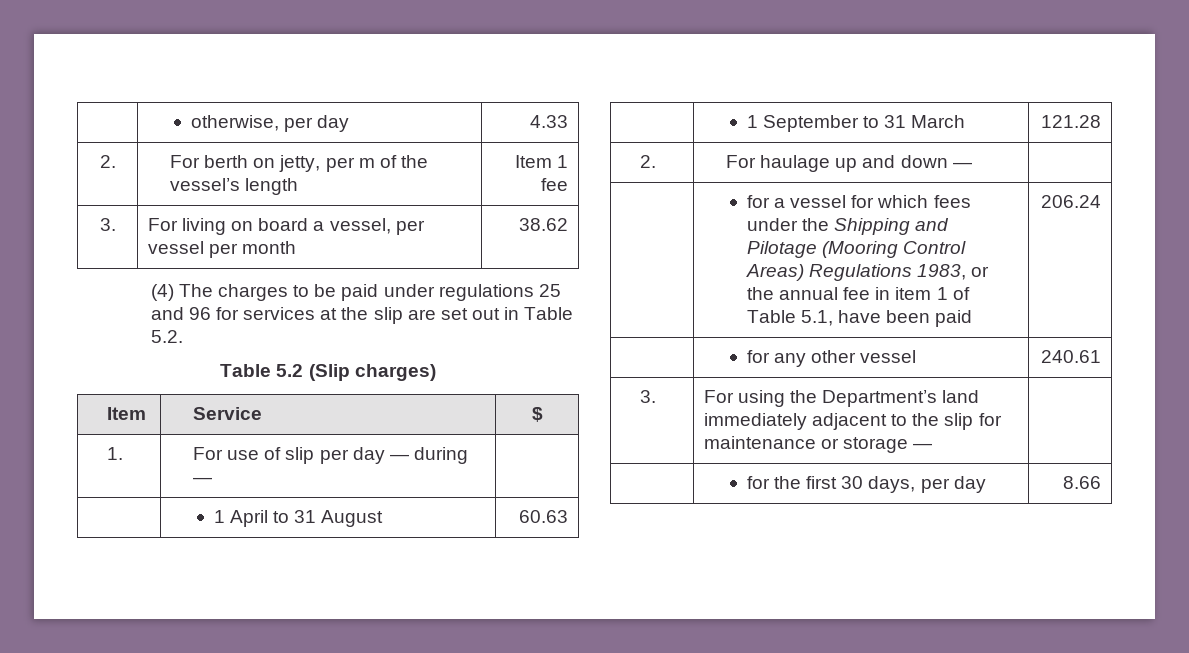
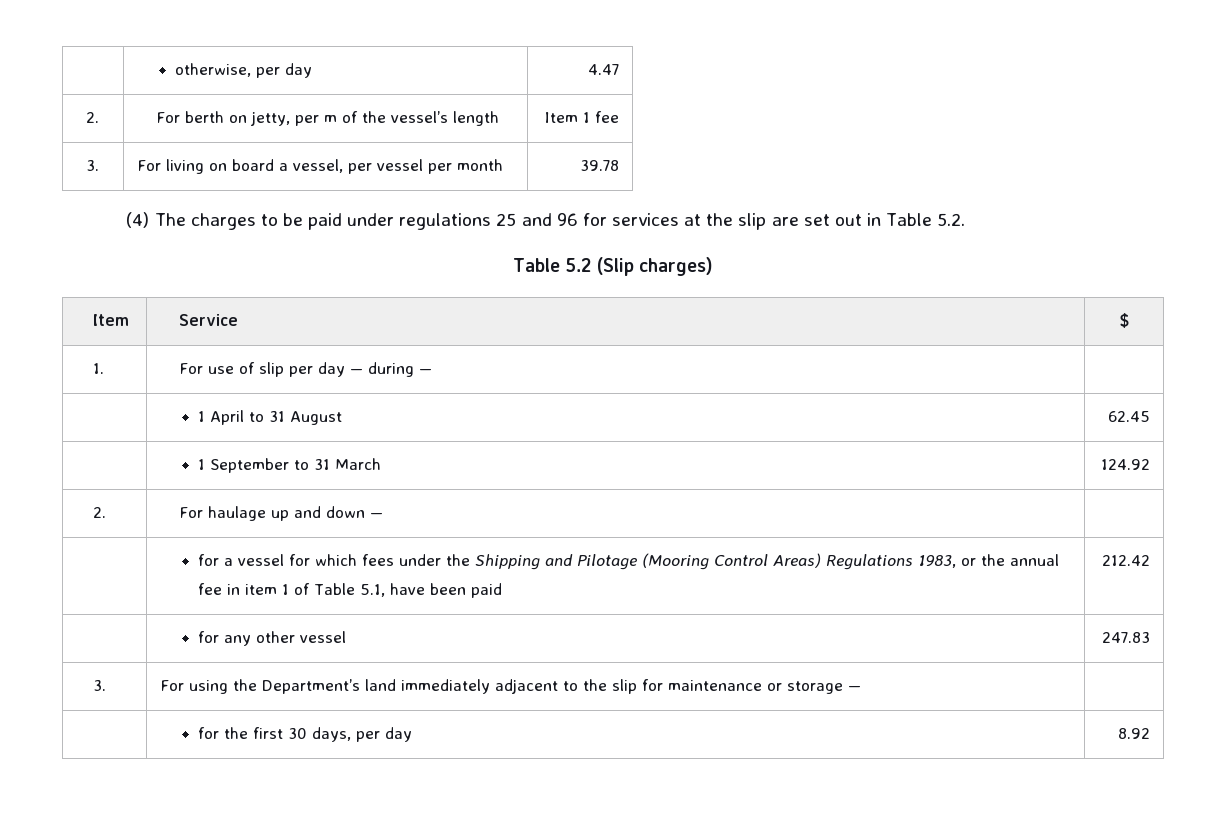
- | otherwise, per day | 4.33
+ | otherwise, per day | 4.47
- 3. | For living on board a vessel, per vessel per month | 38.62
+ 3. | For living on board a vessel, per vessel per month | 39.78
- | 1 April to 31 August | 60.63
+ | 1 April to 31 August | 62.45
- | 1 September to 31 March | 121.28
+ | 1 September to 31 March | 124.92
- | for a vessel for which fees under the Shipping and Pilotage (Mooring Control Areas) Regulations 1983, or the annual fee in item 1 of Table 5.1, have been paid | 206.24
+ | for a vessel for which fees under the Shipping and Pilotage (Mooring Control Areas) Regulations 1983, or the annual fee in item 1 of Table 5.1, have been paid | 212.42
- | for any other vessel | 240.61
+ | for any other vessel | 247.83
- | for the first 30 days, per day | 8.66
+ | for the first 30 days, per day | 8.92

